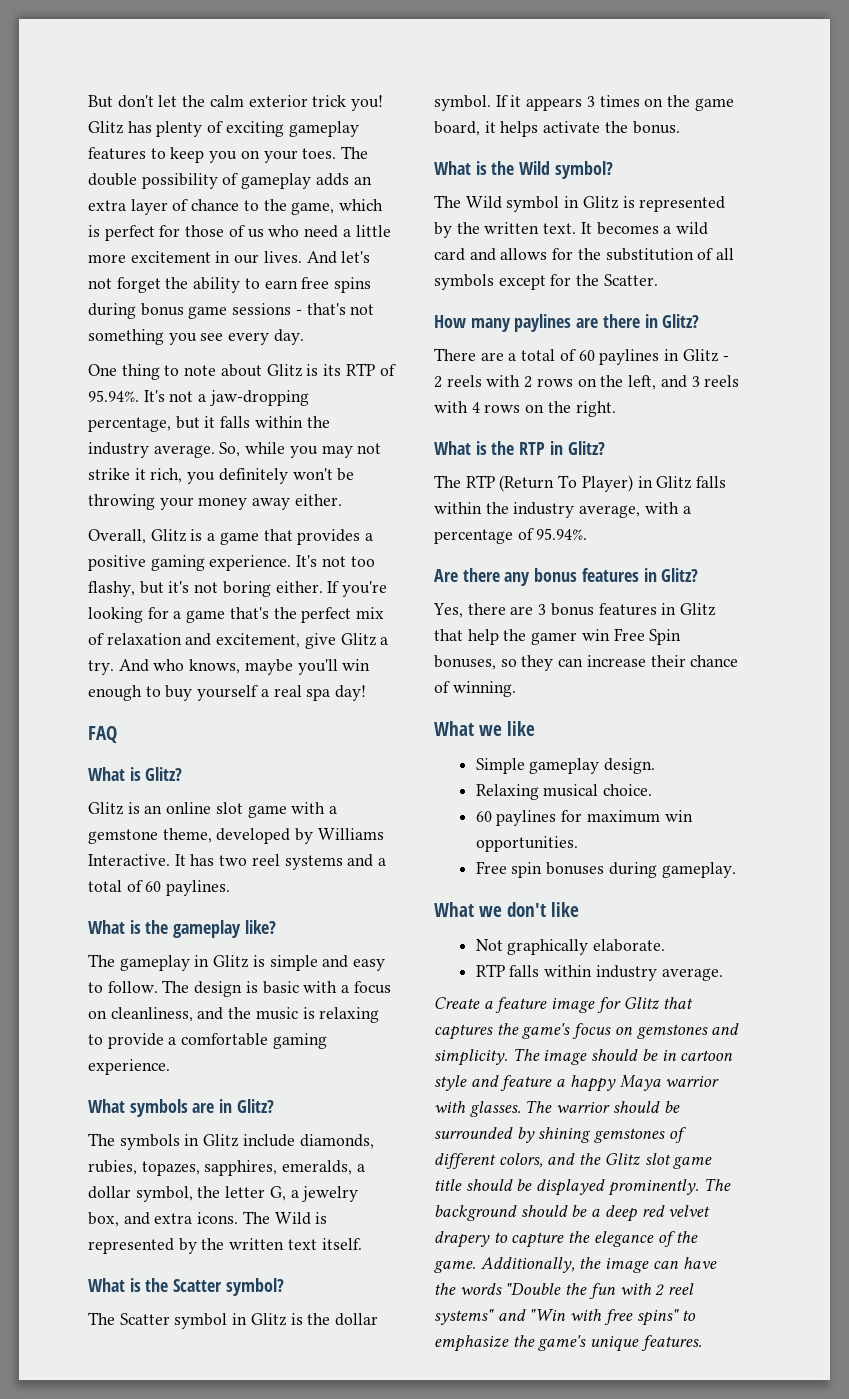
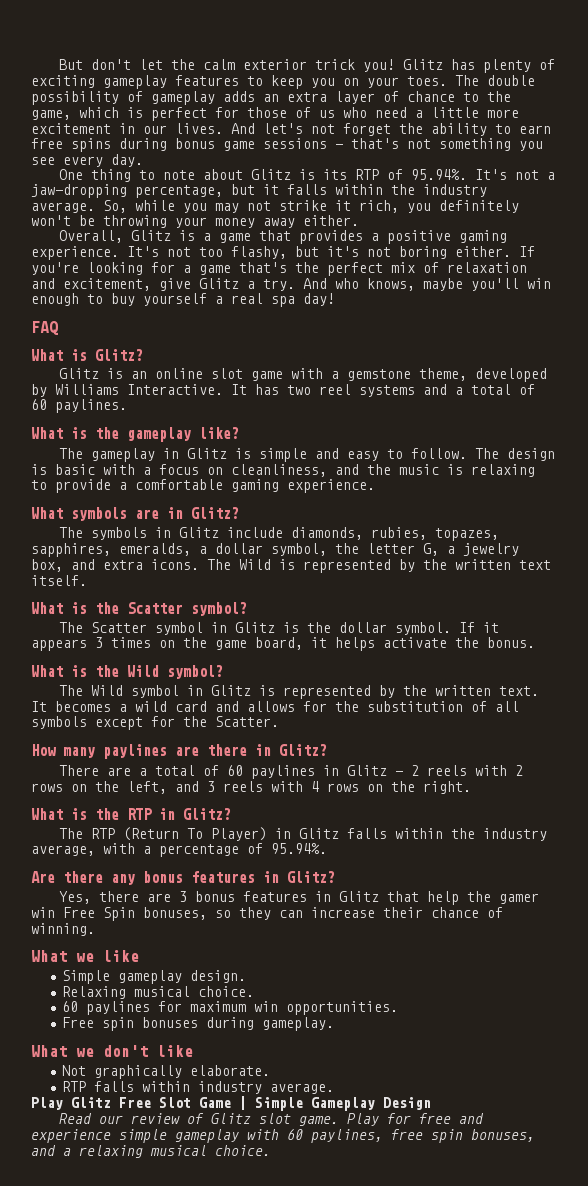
- Create a feature image for Glitz that captures the game's focus on gemstones and simplicity. The image should be in cartoon style and feature a happy Maya warrior with glasses. The warrior should be surrounded by shining gemstones of different colors, and the Glitz slot game title should be displayed prominently. The background should be a deep red velvet drapery to capture the elegance of the game. Additionally, the image can have the words "Double the fun with 2 reel systems" and "Win with free spins" to emphasize the game's unique features.
+ Play Glitz Free Slot Game | Simple Gameplay Design
+ Read our review of Glitz slot game. Play for free and experience simple gameplay with 60 paylines, free spin bonuses, and a relaxing musical choice.

